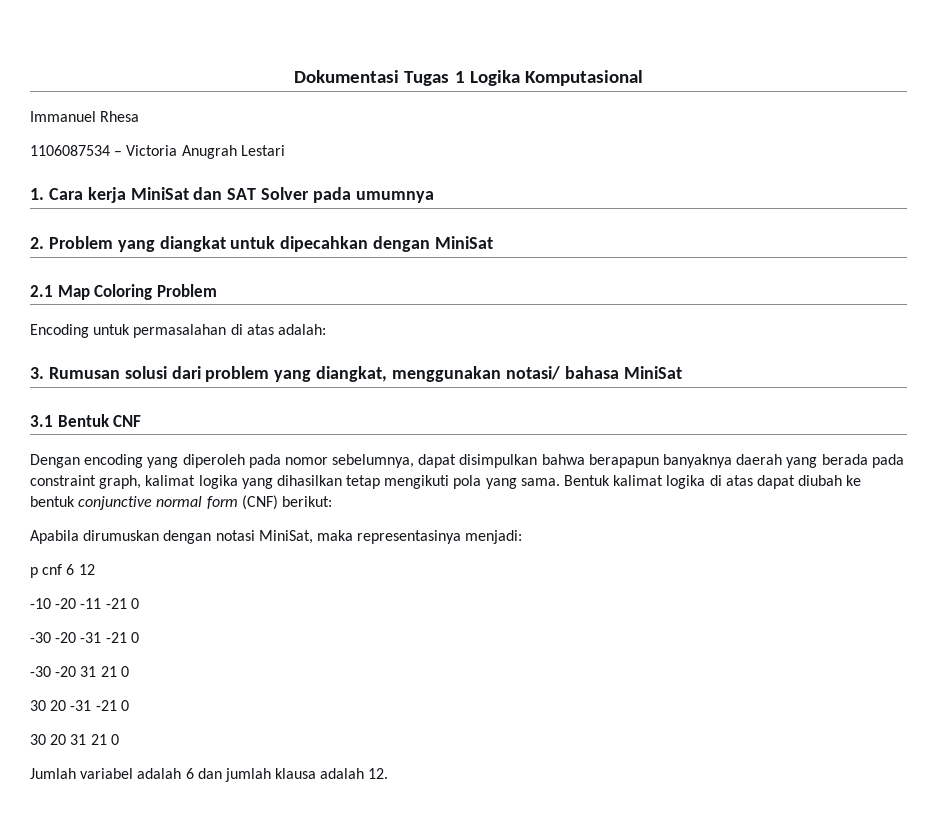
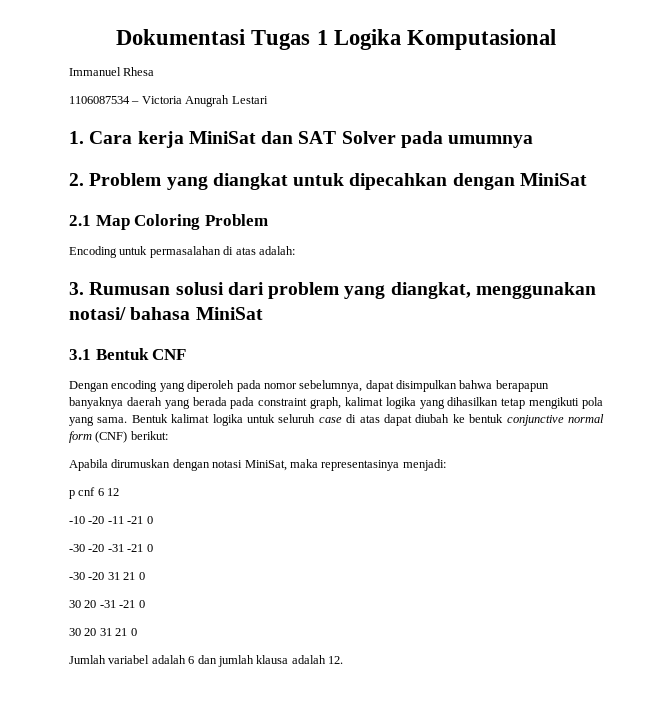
- Bentuk kalimat logika di atas dapat diubah ke bentuk conjunctive normal form (CNF) berikut:
+ Bentuk kalimat logika untuk seluruh case di atas dapat diubah ke bentuk conjunctive normal form (CNF) berikut:

